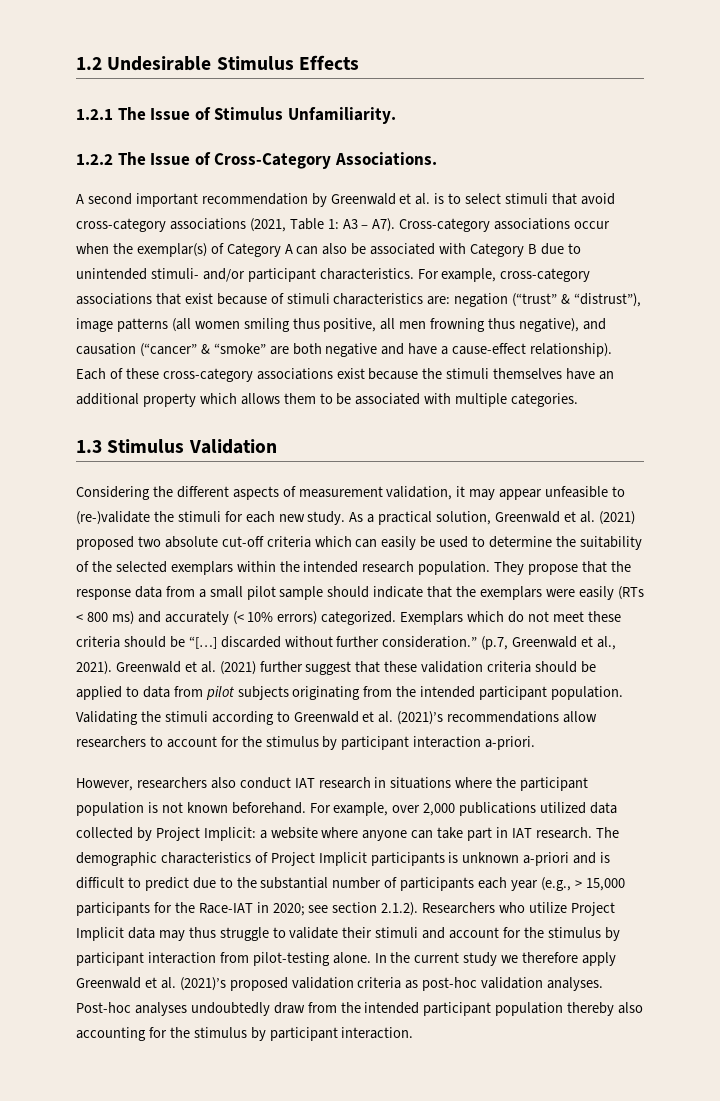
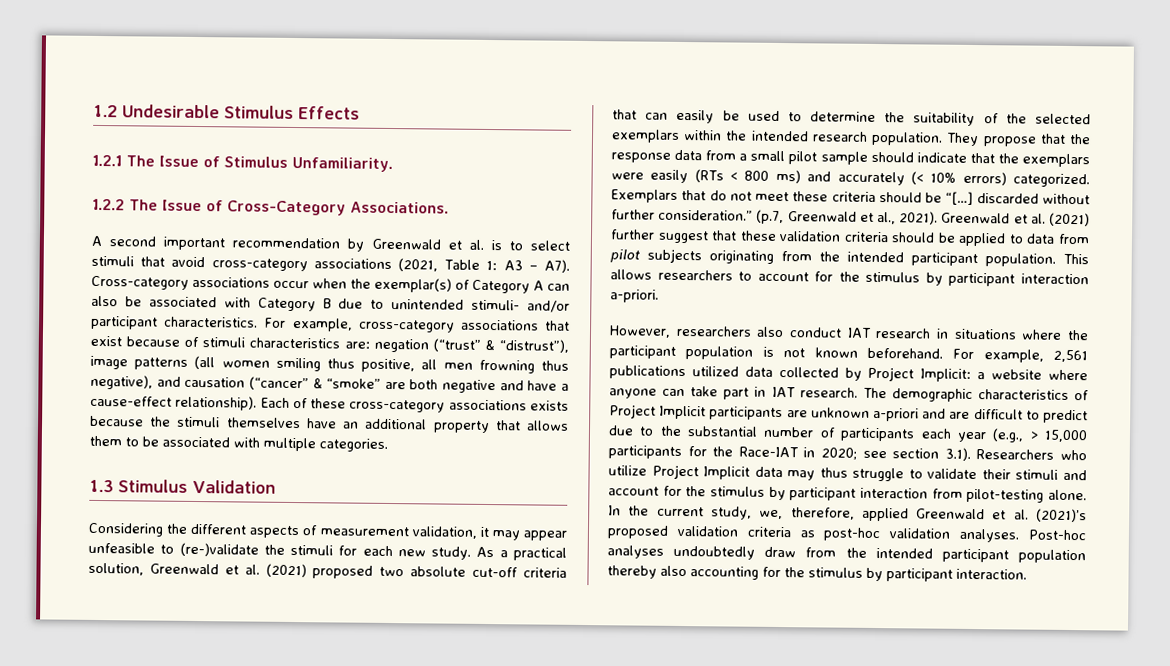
- Each of these cross-category associations exist because the stimuli themselves have an additional property which allows them to be associated with multiple categories.
+ Each of these cross-category associations exists because the stimuli themselves have an additional property that allows them to be associated with multiple categories.
- As a practical solution, Greenwald et al. (2021) proposed two absolute cut-off criteria which can easily be used to determine the suitability of the selected exemplars within the intended research population.
+ As a practical solution, Greenwald et al. (2021) proposed two absolute cut-off criteria that can easily be used to determine the suitability of the selected exemplars within the intended research population.
- Exemplars which do not meet these criteria should be “[…] discarded without further consideration.”
+ Exemplars that do not meet these criteria should be “[…] discarded without further consideration.”
- Validating the stimuli according to Greenwald et al. (2021)’s recommendations allow researchers to account for the stimulus by participant interaction a-priori.
+ This allows researchers to account for the stimulus by participant interaction a-priori.
- For example, over 2,000 publications utilized data collected by Project Implicit: a website where anyone can take part in IAT research.
+ For example, 2,561 publications utilized data collected by Project Implicit: a website where anyone can take part in IAT research.
- The demographic characteristics of Project Implicit participants is unknown a-priori and is difficult to predict due to the substantial number of participants each year (e.g., > 15,000 participants for the Race-IAT in 2020; see section 2.1.2). Researchers who utilize Project Implicit data may thus struggle to validate their stimuli and account for the stimulus by participant interaction from pilot-testing alone.
+ The demographic characteristics of Project Implicit participants are unknown a-priori and are difficult to predict due to the substantial number of participants each year (e.g., > 15,000 participants for the Race-IAT in 2020; see section 3.1). Researchers who utilize Project Implicit data may thus struggle to validate their stimuli and account for the stimulus by participant interaction from pilot-testing alone.
- In the current study we therefore apply Greenwald et al. (2021)’s proposed validation criteria as post-hoc validation analyses.
+ In the current study, we, therefore, applied Greenwald et al. (2021)’s proposed validation criteria as post-hoc validation analyses.

